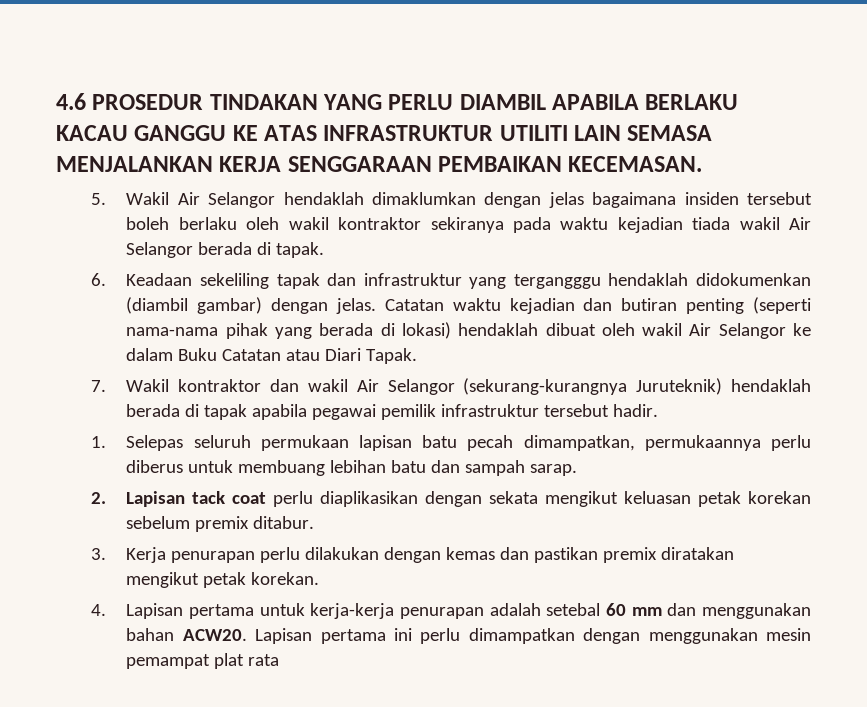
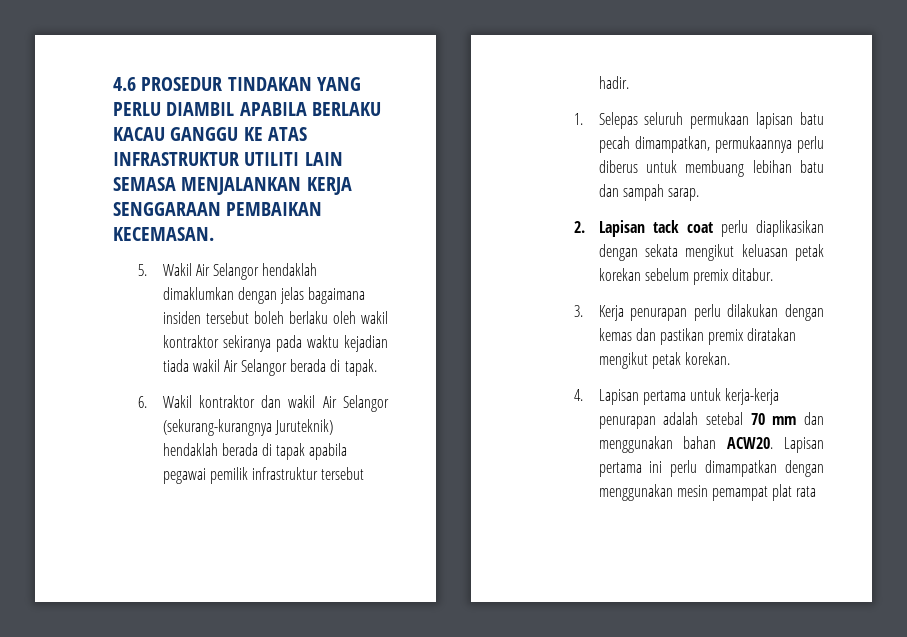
- 6. Keadaan sekeliling tapak dan infrastruktur yang tergangggu hendaklah didokumenkan (diambil gambar) dengan jelas. Catatan waktu kejadian dan butiran penting (seperti nama-nama pihak yang berada di lokasi) hendaklah dibuat oleh wakil Air Selangor ke dalam Buku Catatan atau Diari Tapak.
- 7. Wakil kontraktor dan wakil Air Selangor (sekurang-kurangnya Juruteknik) hendaklah berada di tapak apabila pegawai pemilik infrastruktur tersebut hadir.
+ 6. Wakil kontraktor dan wakil Air Selangor (sekurang-kurangnya Juruteknik) hendaklah berada di tapak apabila pegawai pemilik infrastruktur tersebut hadir.
- 4. Lapisan pertama untuk kerja-kerja penurapan adalah setebal 60 mm dan menggunakan bahan ACW20.
+ 4. Lapisan pertama untuk kerja-kerja penurapan adalah setebal 70 mm dan menggunakan bahan ACW20.

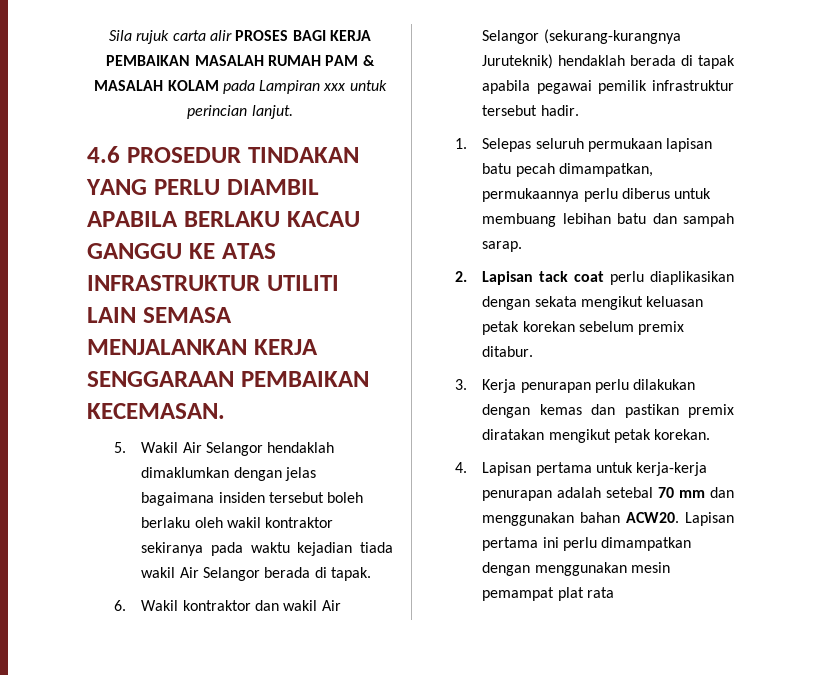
+ Sila rujuk carta alir PROSES BAGI KERJA PEMBAIKAN MASALAH RUMAH PAM & MASALAH KOLAM pada Lampiran xxx untuk perincian lanjut.

